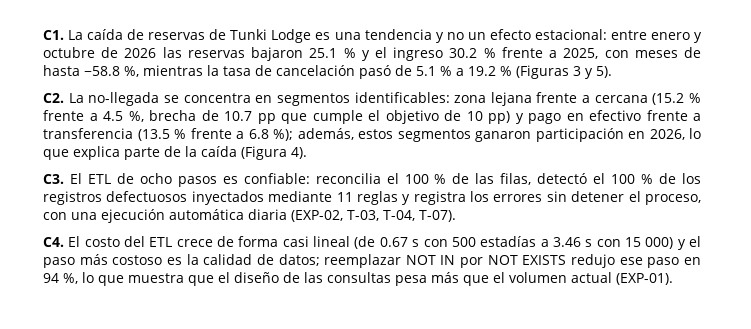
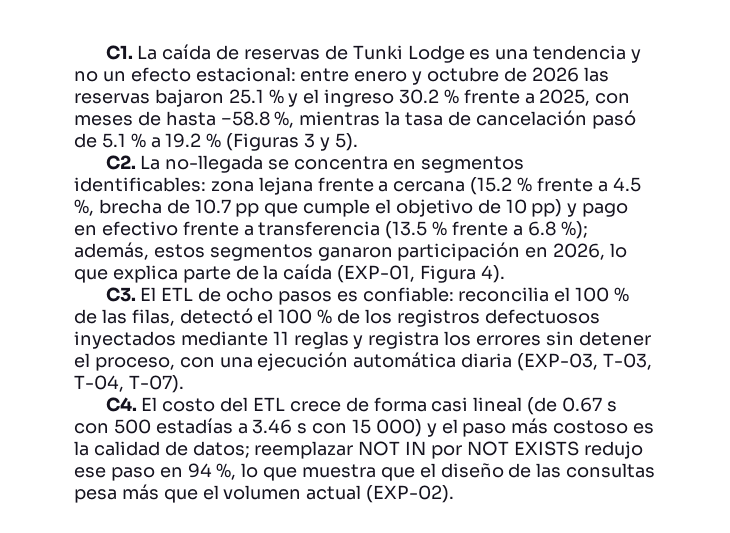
- C2. La no-llegada se concentra en segmentos identificables: zona lejana frente a cercana (15.2 % frente a 4.5 %, brecha de 10.7 pp que cumple el objetivo de 10 pp) y pago en efectivo frente a transferencia (13.5 % frente a 6.8 %); además, estos segmentos ganaron participación en 2026, lo que explica parte de la caída (Figura 4).
+ C2. La no-llegada se concentra en segmentos identificables: zona lejana frente a cercana (15.2 % frente a 4.5 %, brecha de 10.7 pp que cumple el objetivo de 10 pp) y pago en efectivo frente a transferencia (13.5 % frente a 6.8 %); además, estos segmentos ganaron participación en 2026, lo que explica parte de la caída (EXP-01, Figura 4).
- C3. El ETL de ocho pasos es confiable: reconcilia el 100 % de las filas, detectó el 100 % de los registros defectuosos inyectados mediante 11 reglas y registra los errores sin detener el proceso, con una ejecución automática diaria (EXP-02, T-03, T-04, T-07).
+ C3. El ETL de ocho pasos es confiable: reconcilia el 100 % de las filas, detectó el 100 % de los registros defectuosos inyectados mediante 11 reglas y registra los errores sin detener el proceso, con una ejecución automática diaria (EXP-03, T-03, T-04, T-07).
- C4. El costo del ETL crece de forma casi lineal (de 0.67 s con 500 estadías a 3.46 s con 15 000) y el paso más costoso es la calidad de datos; reemplazar NOT IN por NOT EXISTS redujo ese paso en 94 %, lo que muestra que el diseño de las consultas pesa más que el volumen actual (EXP-01).
+ C4. El costo del ETL crece de forma casi lineal (de 0.67 s con 500 estadías a 3.46 s con 15 000) y el paso más costoso es la calidad de datos; reemplazar NOT IN por NOT EXISTS redujo ese paso en 94 %, lo que muestra que el diseño de las consultas pesa más que el volumen actual (EXP-02).

